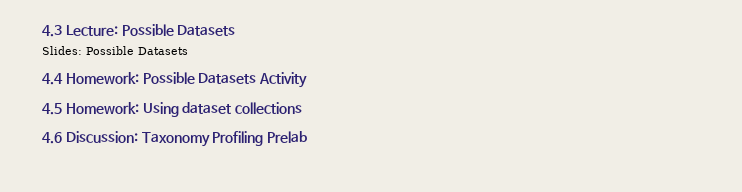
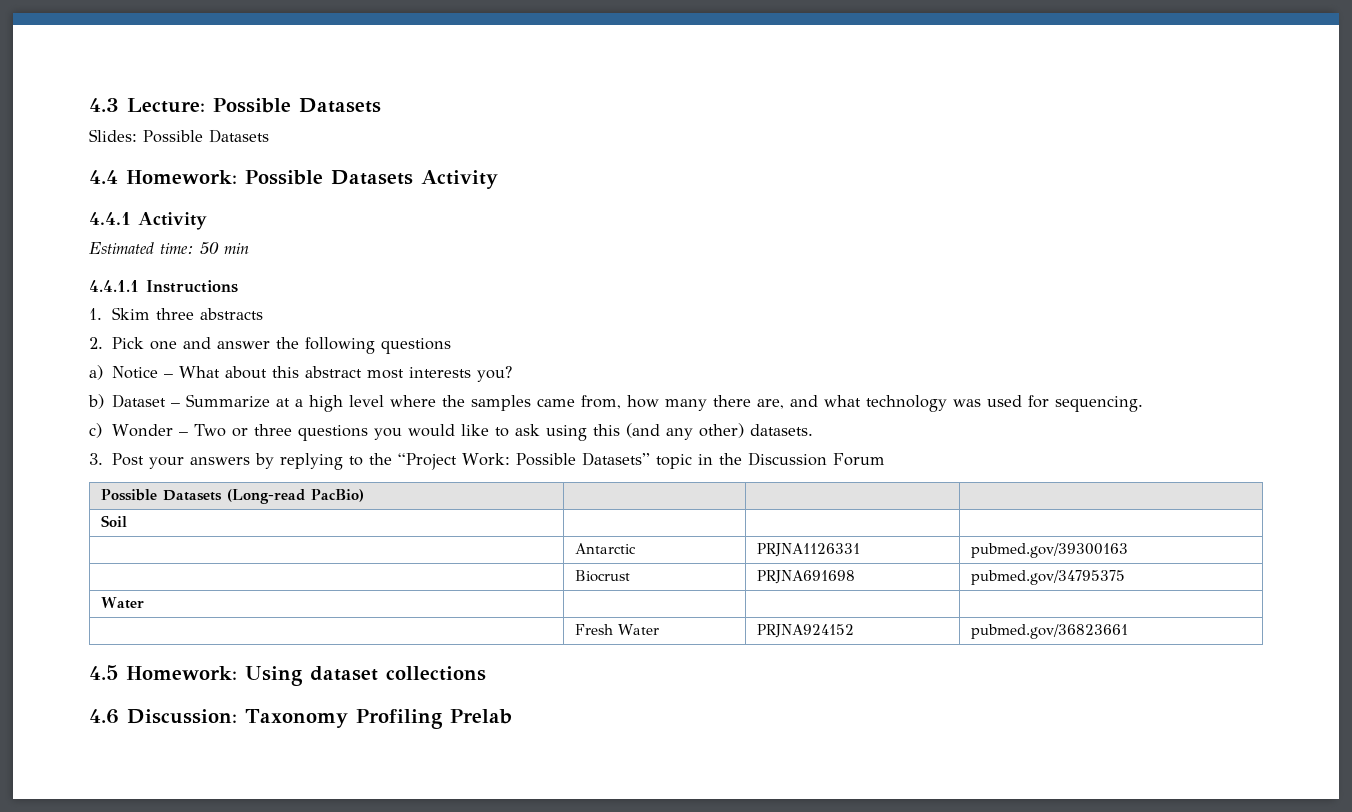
+ 4.4.1 Activity
+ Estimated time: 50 min
+ 4.4.1.1 Instructions
+ 1. Skim three abstracts
+ 2. Pick one and answer the following questions
+ a) Notice – What about this abstract most interests you?
+ b) Dataset – Summarize at a high level where the samples came from, how many there are, and what technology was used for sequencing.
+ c) Wonder – Two or three questions you would like to ask using this (and any other) datasets.
+ 3. Post your answers by replying to the “Project Work: Possible Datasets” topic in the Discussion Forum
+ Possible Datasets (Long-read PacBio) | | |
+ Soil | | |
+ | Antarctic | PRJNA1126331 | pubmed.gov/39300163
+ | Biocrust | PRJNA691698 | pubmed.gov/34795375
+ Water | | |
+ | Fresh Water | PRJNA924152 | pubmed.gov/36823661

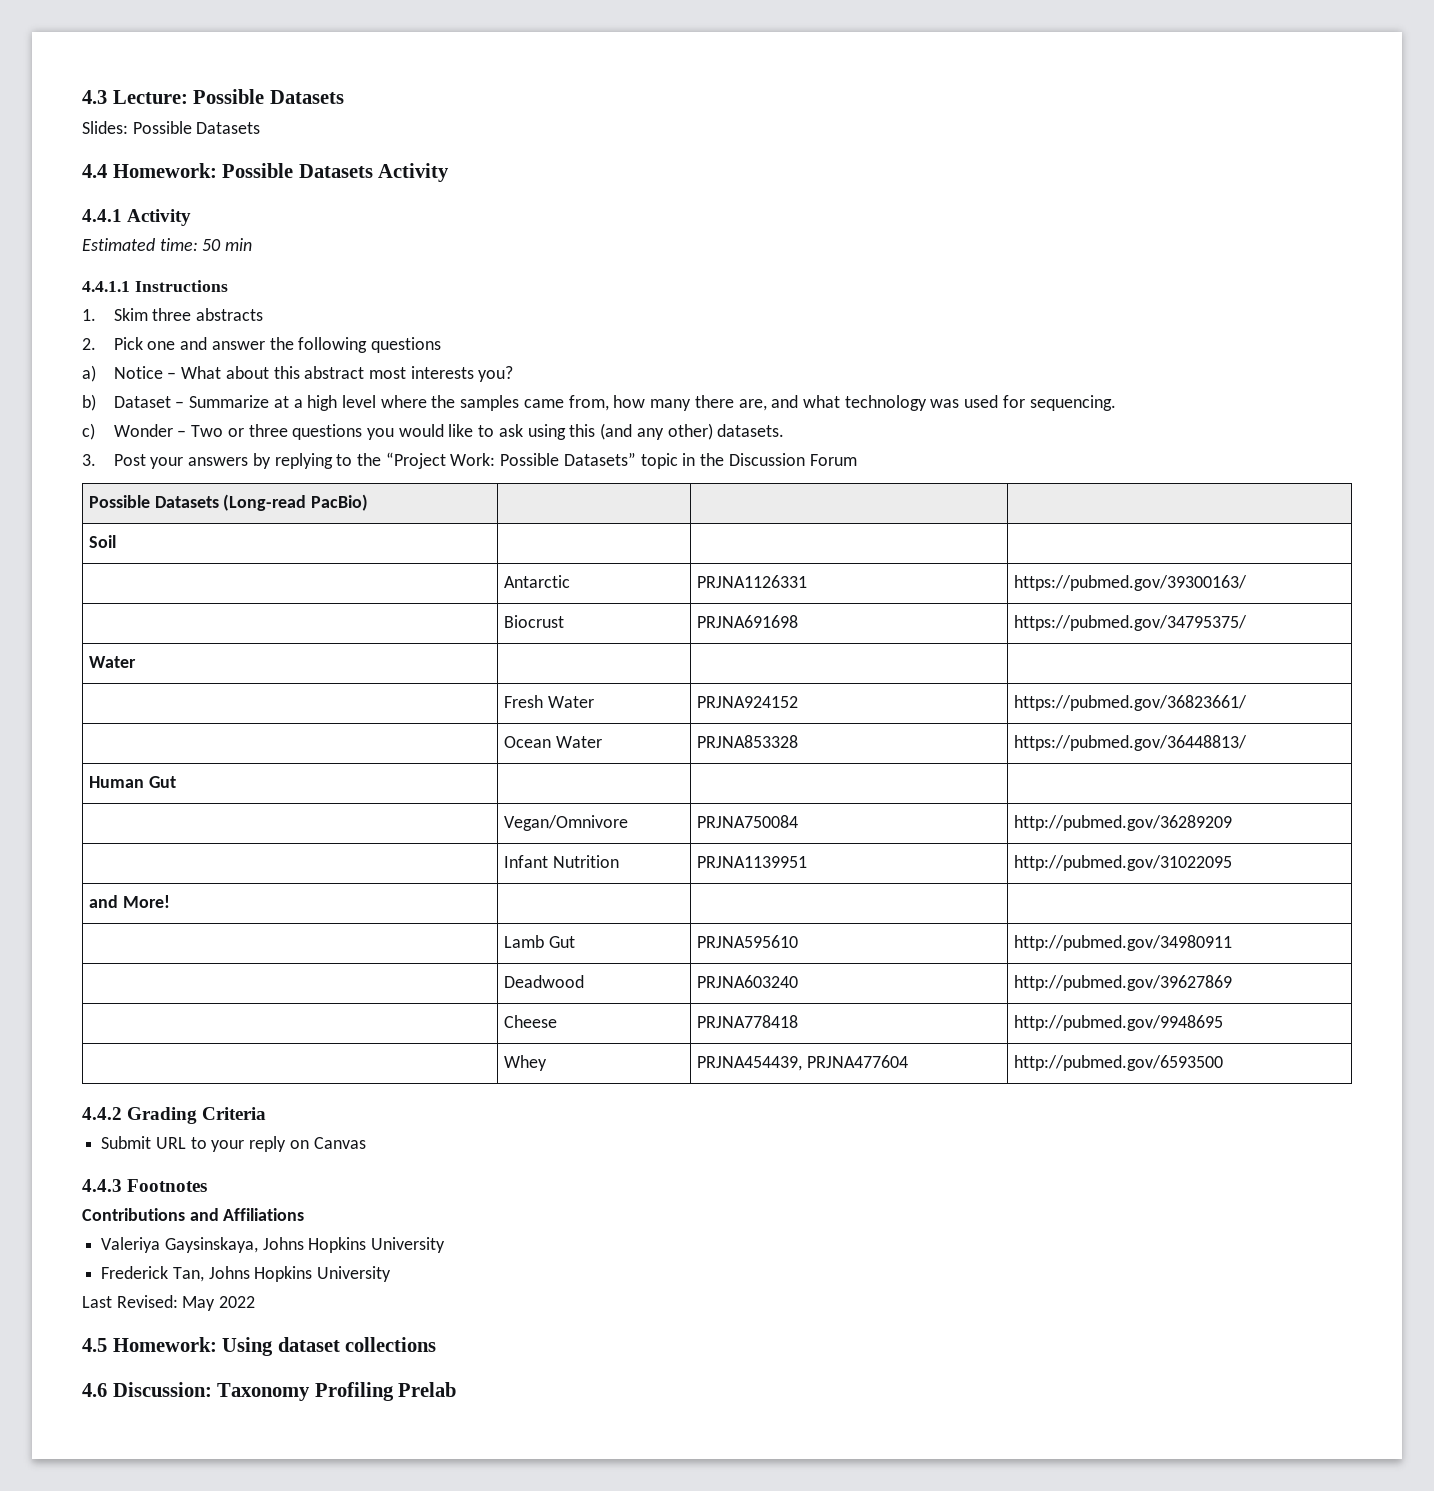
- | Antarctic | PRJNA1126331 | pubmed.gov/39300163
+ | Antarctic | PRJNA1126331 | https://pubmed.gov/39300163/
- | Biocrust | PRJNA691698 | pubmed.gov/34795375
+ | Biocrust | PRJNA691698 | https://pubmed.gov/34795375/
- | Fresh Water | PRJNA924152 | pubmed.gov/36823661
+ | Fresh Water | PRJNA924152 | https://pubmed.gov/36823661/
+ | Ocean Water | PRJNA853328 | https://pubmed.gov/36448813/
+ Human Gut | | |
+ | Vegan/Omnivore | PRJNA750084 | http://pubmed.gov/36289209
+ | Infant Nutrition | PRJNA1139951 | http://pubmed.gov/31022095
+ and More! | | |
+ | Lamb Gut | PRJNA595610 | http://pubmed.gov/34980911
+ | Deadwood | PRJNA603240 | http://pubmed.gov/39627869
+ | Cheese | PRJNA778418 | http://pubmed.gov/9948695
+ | Whey | PRJNA454439, PRJNA477604 | http://pubmed.gov/6593500
+ 4.4.2 Grading Criteria
+ Submit URL to your reply on Canvas
+ 4.4.3 Footnotes
+ Contributions and Affiliations
+ Valeriya Gaysinskaya, Johns Hopkins University
+ Frederick Tan, Johns Hopkins University
+ Last Revised: May 2022

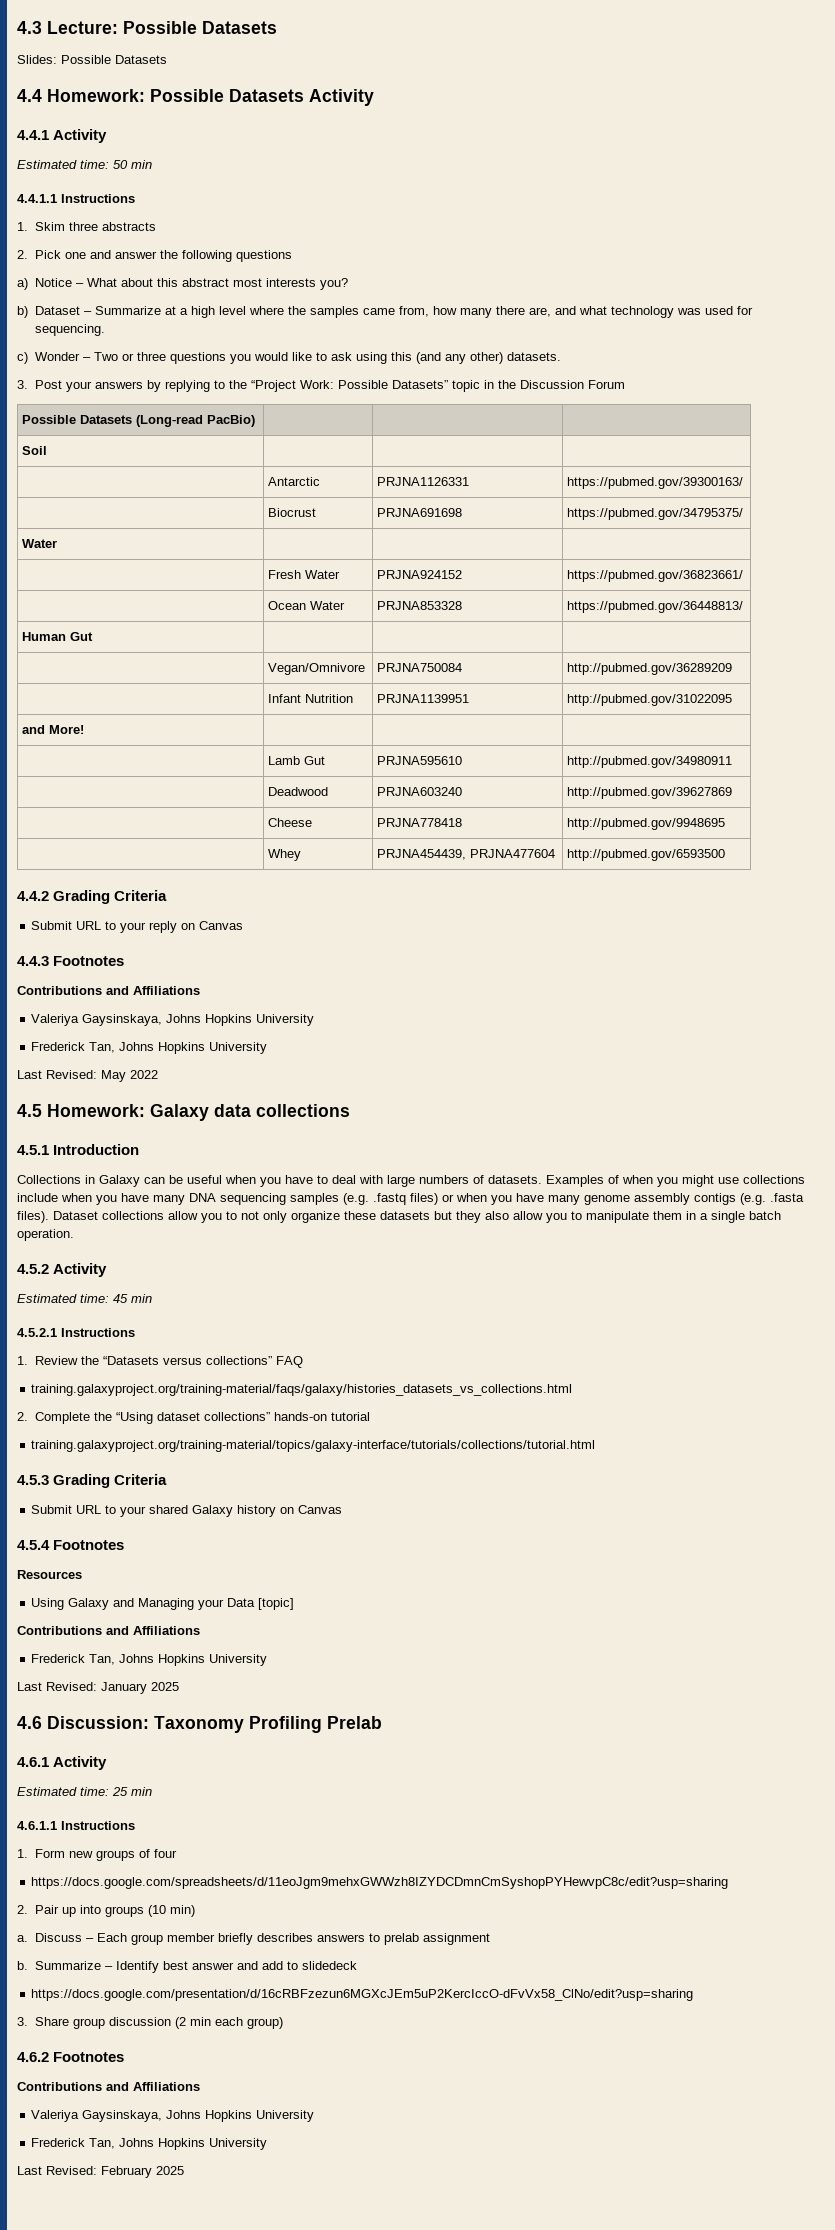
- 4.5 Homework: Using dataset collections
+ 4.5 Homework: Galaxy data collections
+ 4.5.1 Introduction
+ Collections in Galaxy can be useful when you have to deal with large numbers of datasets. Examples of when you might use collections include when you have many DNA sequencing samples (e.g. .fastq files) or when you have many genome assembly contigs (e.g. .fasta files). Dataset collections allow you to not only organize these datasets but they also allow you to manipulate them in a single batch operation.
+ 4.5.2 Activity
+ Estimated time: 45 min
+ 4.5.2.1 Instructions
+ 1. Review the “Datasets versus collections” FAQ
+ training.galaxyproject.org/training-material/faqs/galaxy/histories_datasets_vs_collections.html
+ 2. Complete the “Using dataset collections” hands-on tutorial
+ training.galaxyproject.org/training-material/topics/galaxy-interface/tutorials/collections/tutorial.html
+ 4.5.3 Grading Criteria
+ Submit URL to your shared Galaxy history on Canvas
+ 4.5.4 Footnotes
+ Resources
+ Using Galaxy and Managing your Data [topic]
+ Contributions and Affiliations
+ Frederick Tan, Johns Hopkins University
+ Last Revised: January 2025
+ 4.6.1 Activity
+ Estimated time: 25 min
+ 4.6.1.1 Instructions
+ 1. Form new groups of four
+ https://docs.google.com/spreadsheets/d/11eoJgm9mehxGWWzh8IZYDCDmnCmSyshopPYHewvpC8c/edit?usp=sharing
+ 2. Pair up into groups (10 min)
+ a. Discuss – Each group member briefly describes answers to prelab assignment
+ b. Summarize – Identify best answer and add to slidedeck
+ https://docs.google.com/presentation/d/16cRBFzezun6MGXcJEm5uP2KercIccO-dFvVx58_ClNo/edit?usp=sharing
+ 3. Share group discussion (2 min each group)
+ 4.6.2 Footnotes
+ Contributions and Affiliations
+ Valeriya Gaysinskaya, Johns Hopkins University
+ Frederick Tan, Johns Hopkins University
+ Last Revised: February 2025

